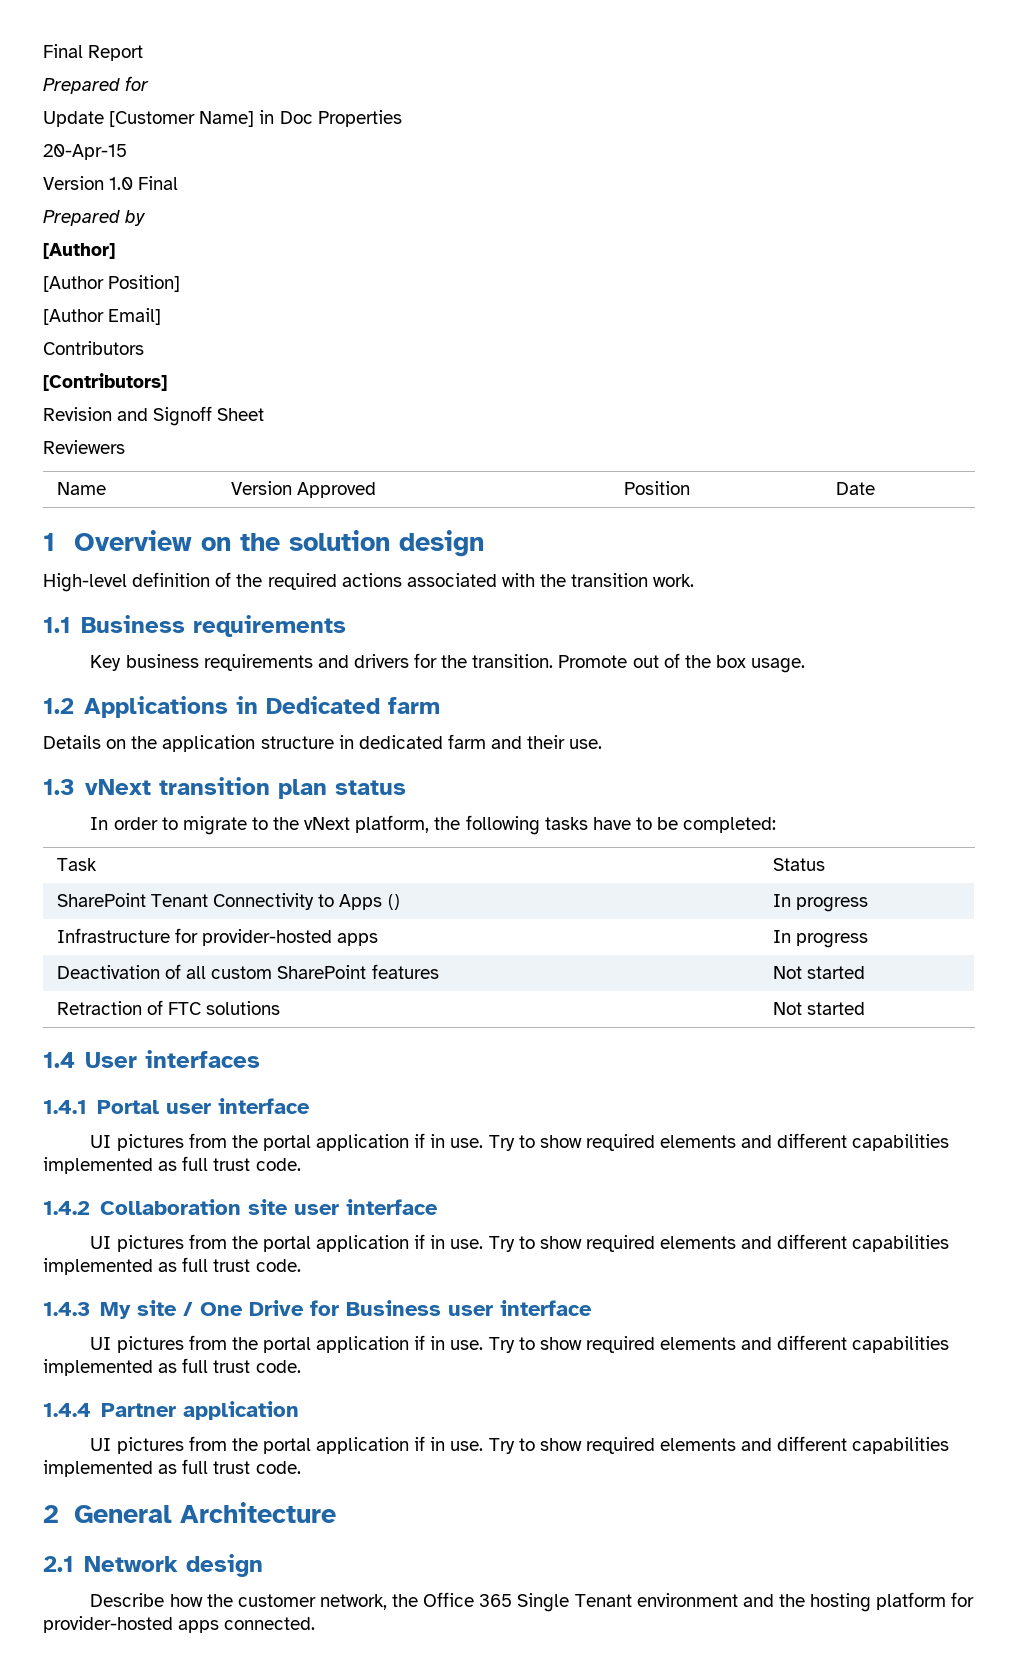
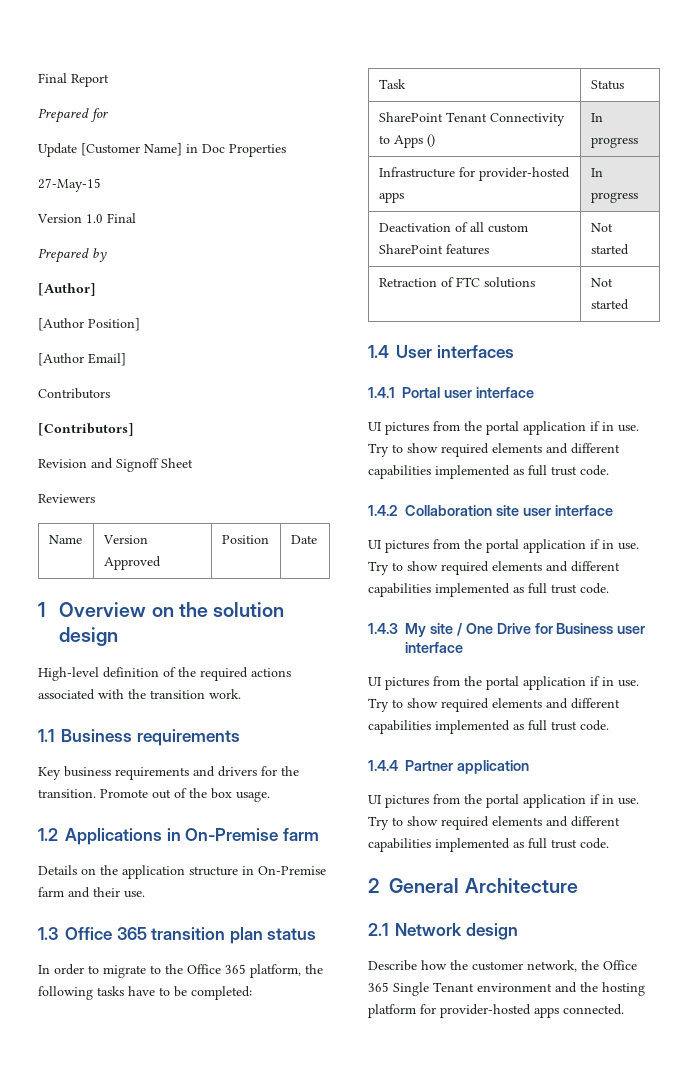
- 20-Apr-15
+ 27-May-15
- 1.2 Applications in Dedicated farm
+ 1.2 Applications in On-Premise farm
- Details on the application structure in dedicated farm and their use.
+ Details on the application structure in On-Premise farm and their use.
- 1.3 vNext transition plan status
+ 1.3 Office 365 transition plan status
- In order to migrate to the vNext platform, the following tasks have to be completed:
+ In order to migrate to the Office 365 platform, the following tasks have to be completed:

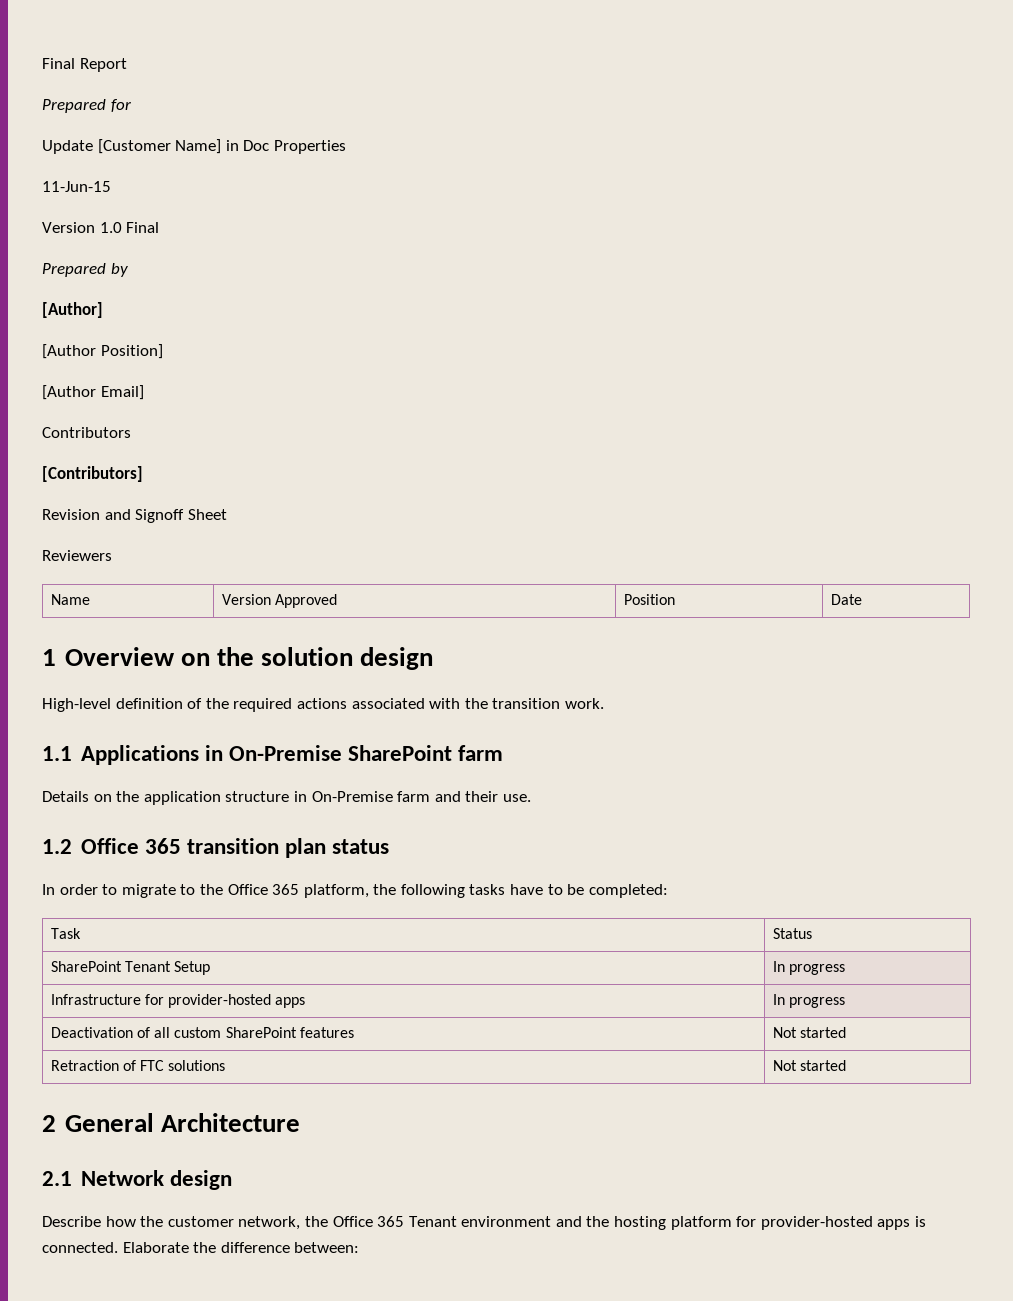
- 27-May-15
+ 11-Jun-15
- 1.1 Business requirements
- Key business requirements and drivers for the transition. Promote out of the box usage.
- 1.2 Applications in On-Premise farm
+ 1.1 Applications in On-Premise SharePoint farm
- 1.3 Office 365 transition plan status
+ 1.2 Office 365 transition plan status
- SharePoint Tenant Connectivity to Apps () | In progress
+ SharePoint Tenant Setup | In progress
- 1.4 User interfaces
- 1.4.1 Portal user interface
- UI pictures from the portal application if in use. Try to show required elements and different capabilities implemented as full trust code.
- 1.4.2 Collaboration site user interface
- UI pictures from the portal application if in use. Try to show required elements and different capabilities implemented as full trust code.
- 1.4.3 My site / One Drive for Business user interface
- UI pictures from the portal application if in use. Try to show required elements and different capabilities implemented as full trust code.
- 1.4.4 Partner application
- UI pictures from the portal application if in use. Try to show required elements and different capabilities implemented as full trust code.
- Describe how the customer network, the Office 365 Single Tenant environment and the hosting platform for provider-hosted apps connected.
+ Describe how the customer network, the Office 365 Tenant environment and the hosting platform for provider-hosted apps is connected. Elaborate the difference between:

